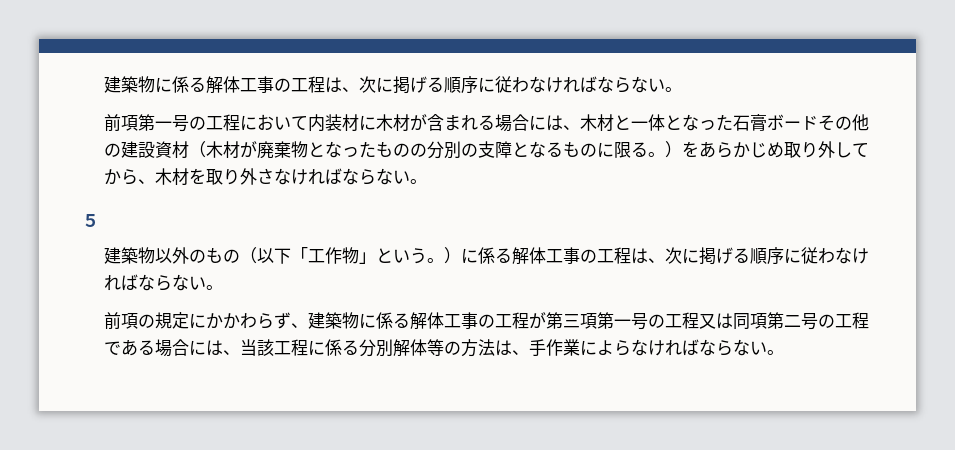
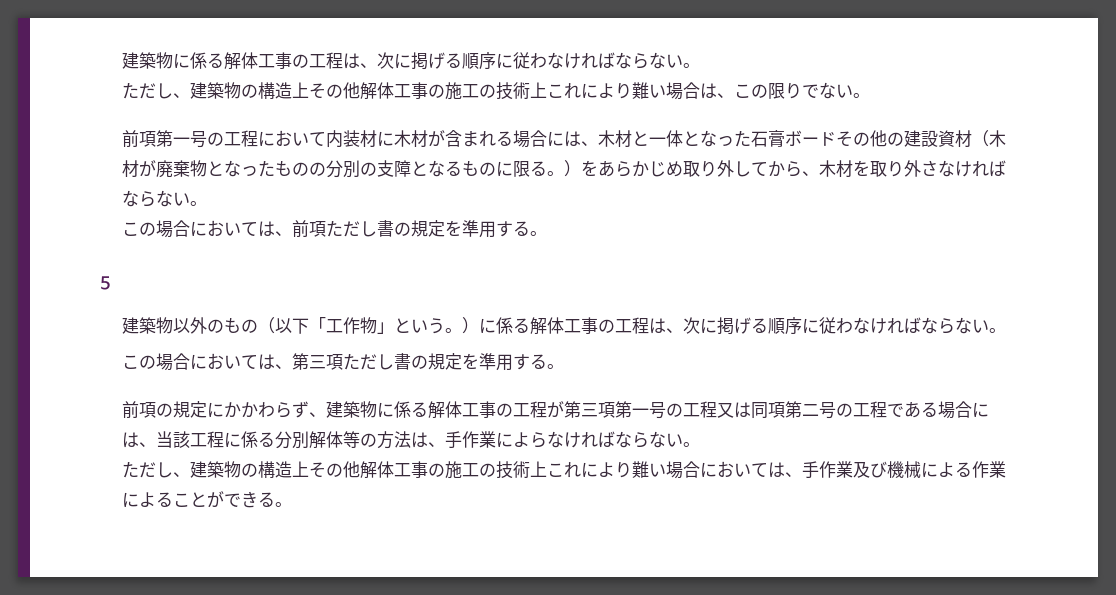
+ ただし、建築物の構造上その他解体工事の施工の技術上これにより難い場合は、この限りでない。
+ この場合においては、前項ただし書の規定を準用する。
+ この場合においては、第三項ただし書の規定を準用する。
+ ただし、建築物の構造上その他解体工事の施工の技術上これにより難い場合においては、手作業及び機械による作業によることができる。

